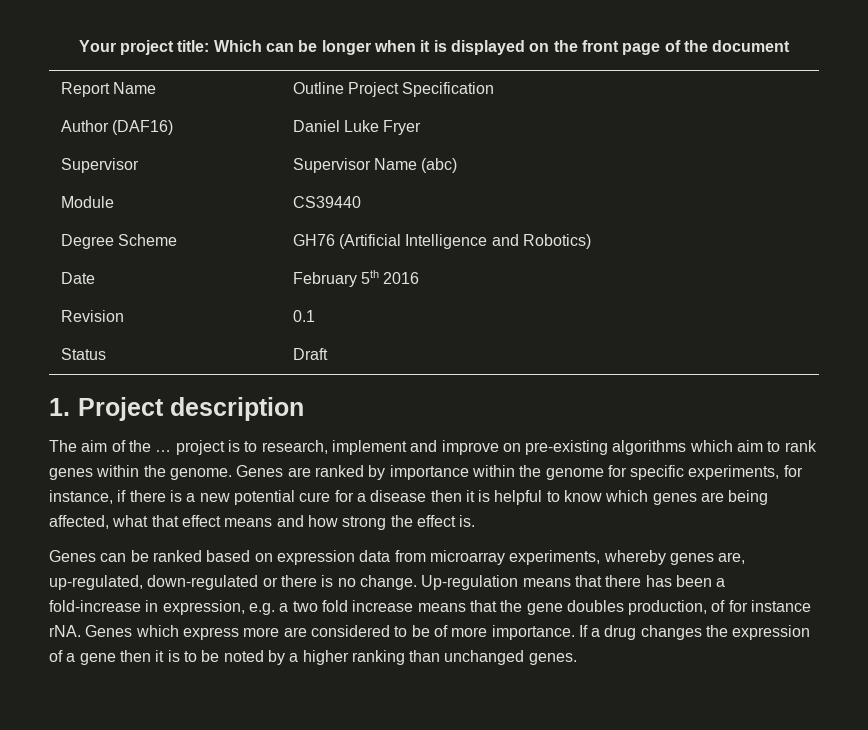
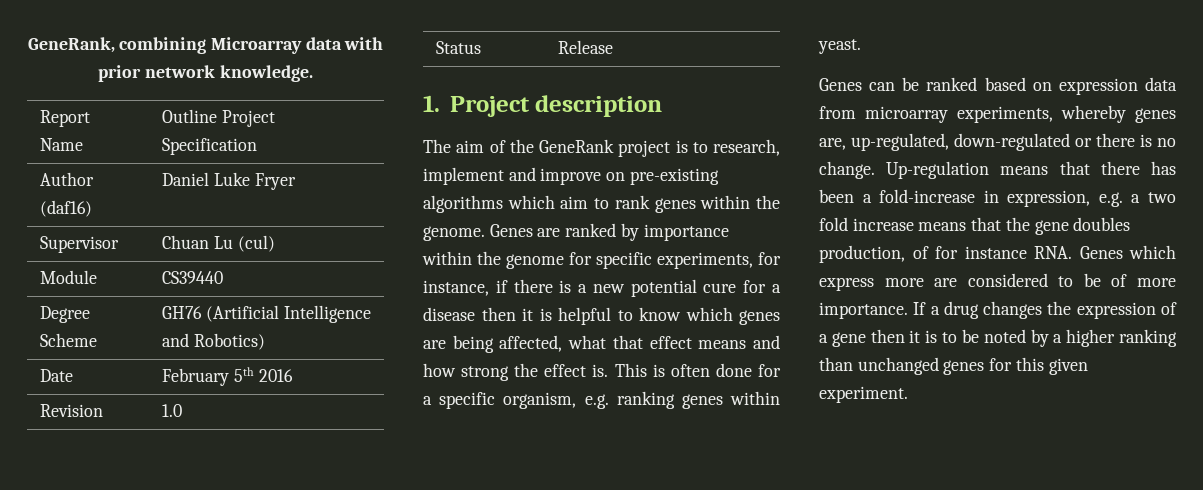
- Your project title: Which can be longer when it is displayed on the front page of the document
+ GeneRank, combining Microarray data with prior network knowledge.
- Author (DAF16) | Daniel Luke Fryer
+ Author (daf16) | Daniel Luke Fryer
- Supervisor | Supervisor Name (abc)
+ Supervisor | Chuan Lu (cul)
- Revision | 0.1
+ Revision | 1.0
- Status | Draft
+ Status | Release
- The aim of the … project is to research, implement and improve on pre-existing algorithms which aim to rank genes within the genome.
+ The aim of the GeneRank project is to research, implement and improve on pre-existing algorithms which aim to rank genes within the genome.
+ This is often done for a specific organism, e.g. ranking genes within yeast.
- Up-regulation means that there has been a fold-increase in expression, e.g. a two fold increase means that the gene doubles production, of for instance rNA. Genes which express more are considered to be of more importance.
+ Up-regulation means that there has been a fold-increase in expression, e.g. a two fold increase means that the gene doubles production, of for instance RNA. Genes which express more are considered to be of more importance.
- If a drug changes the expression of a gene then it is to be noted by a higher ranking than unchanged genes.
+ If a drug changes the expression of a gene then it is to be noted by a higher ranking than unchanged genes for this given experiment.

